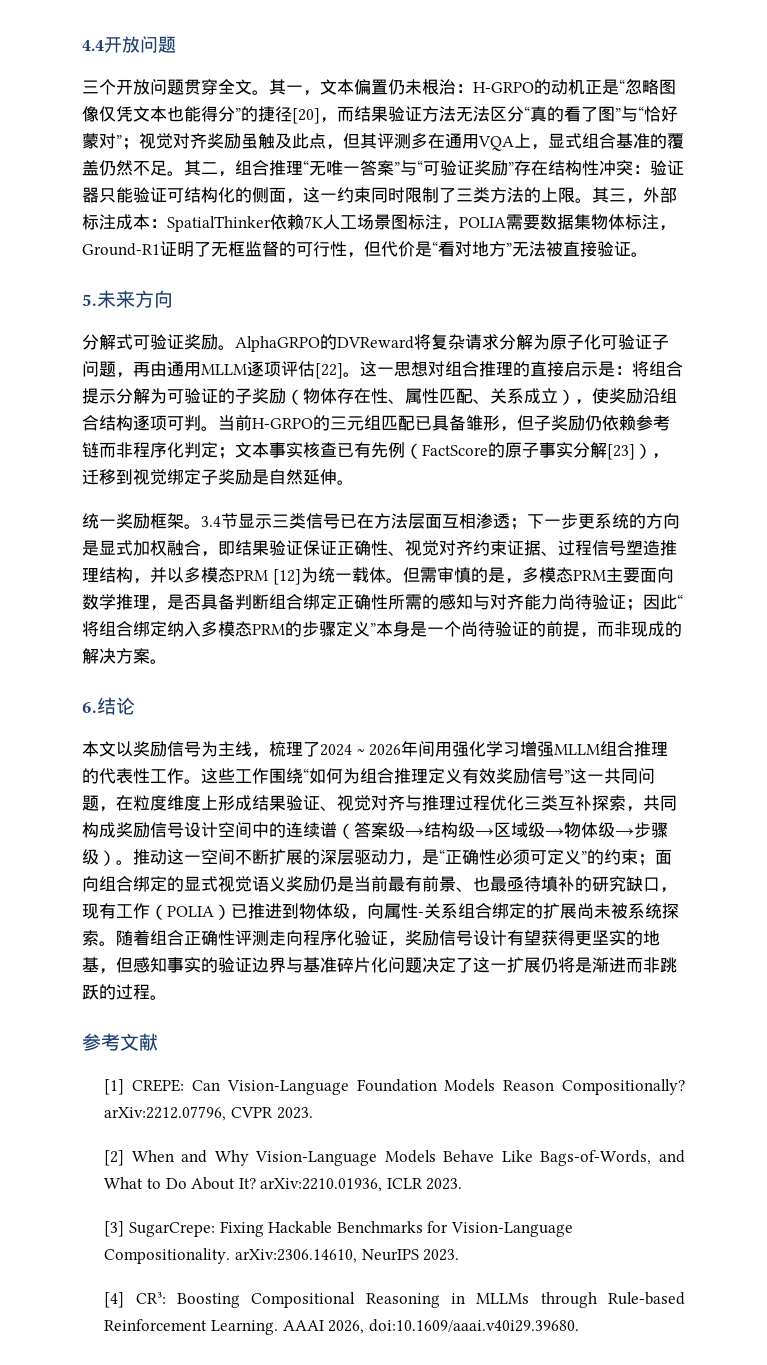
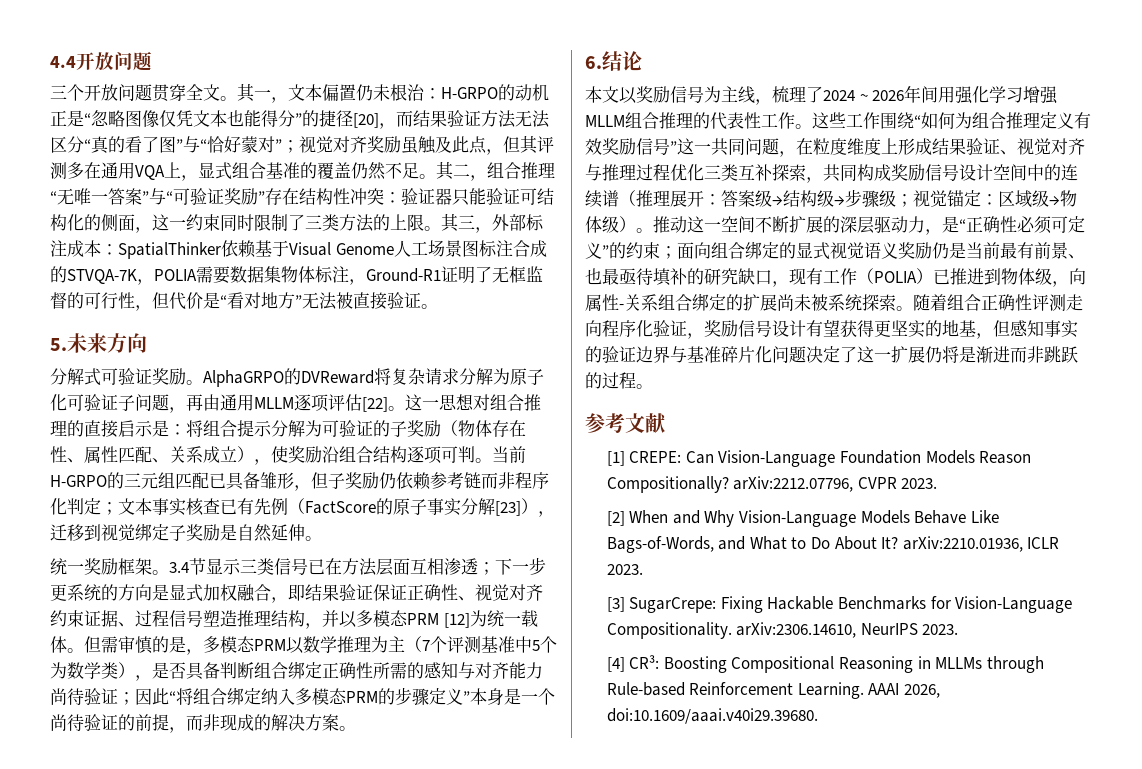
- 其三，外部标注成本：SpatialThinker依赖7K人工场景图标注，POLIA需要数据集物体标注，Ground-R1证明了无框监督的可行性，但代价是“看对地方”无法被直接验证。
+ 其三，外部标注成本：SpatialThinker依赖基于Visual Genome人工场景图标注合成的STVQA-7K，POLIA需要数据集物体标注，Ground-R1证明了无框监督的可行性，但代价是“看对地方”无法被直接验证。
- 但需审慎的是，多模态PRM主要面向数学推理，是否具备判断组合绑定正确性所需的感知与对齐能力尚待验证；因此“将组合绑定纳入多模态PRM的步骤定义”本身是一个尚待验证的前提，而非现成的解决方案。
+ 但需审慎的是，多模态PRM以数学推理为主（7个评测基准中5个为数学类），是否具备判断组合绑定正确性所需的感知与对齐能力尚待验证；因此“将组合绑定纳入多模态PRM的步骤定义”本身是一个尚待验证的前提，而非现成的解决方案。
- 这些工作围绕“如何为组合推理定义有效奖励信号”这一共同问题，在粒度维度上形成结果验证、视觉对齐与推理过程优化三类互补探索，共同构成奖励信号设计空间中的连续谱（答案级→结构级→区域级→物体级→步骤级）。
+ 这些工作围绕“如何为组合推理定义有效奖励信号”这一共同问题，在粒度维度上形成结果验证、视觉对齐与推理过程优化三类互补探索，共同构成奖励信号设计空间中的连续谱（推理展开：答案级→结构级→步骤级；视觉锚定：区域级→物体级）。

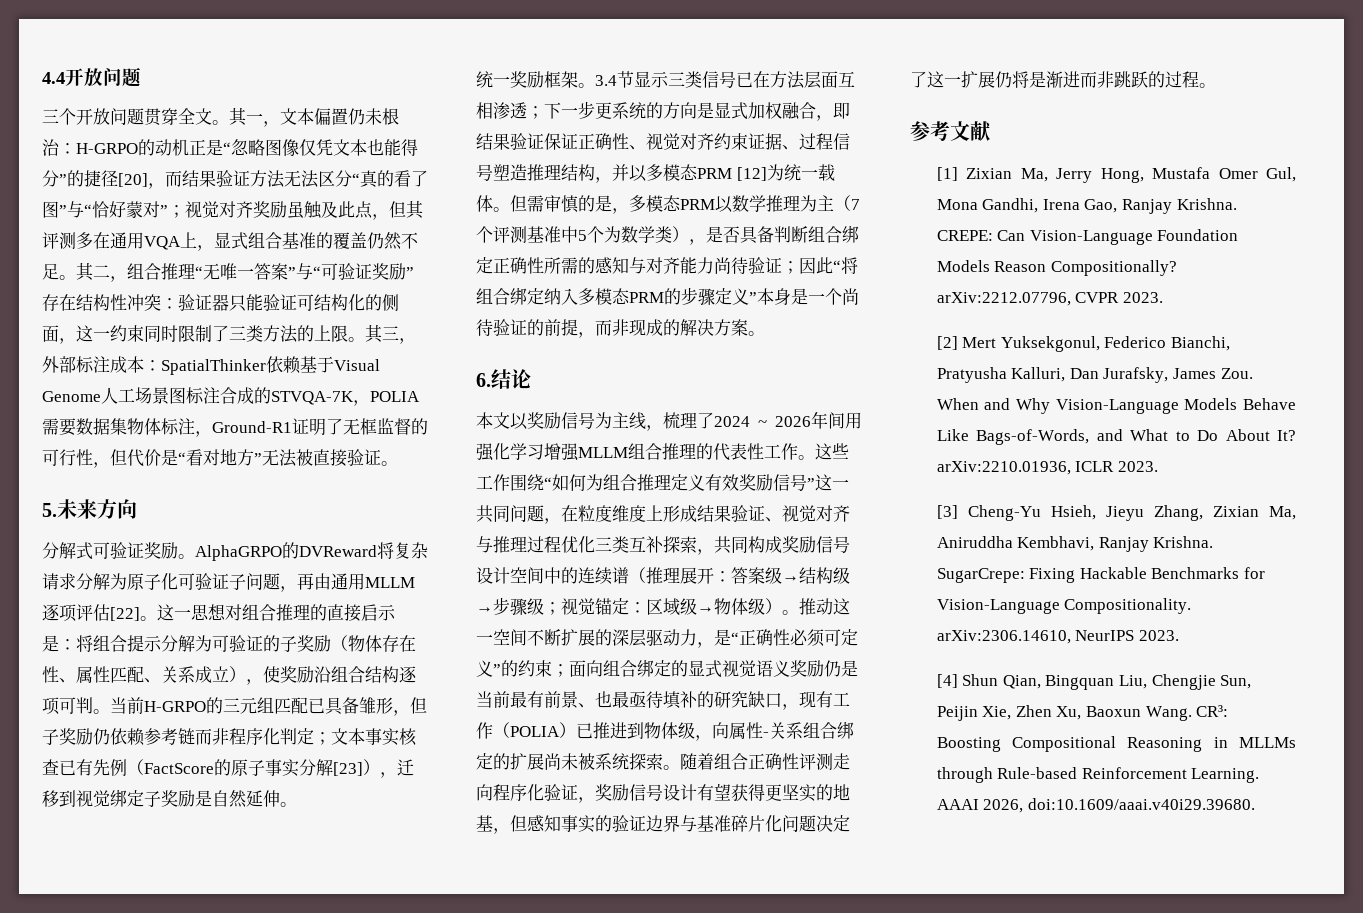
- [1] CREPE: Can Vision-Language Foundation Models Reason Compositionally? arXiv:2212.07796, CVPR 2023.
+ [1] Zixian Ma, Jerry Hong, Mustafa Omer Gul, Mona Gandhi, Irena Gao, Ranjay Krishna. CREPE: Can Vision-Language Foundation Models Reason Compositionally? arXiv:2212.07796, CVPR 2023.
- [2] When and Why Vision-Language Models Behave Like Bags-of-Words, and What to Do About It? arXiv:2210.01936, ICLR 2023.
+ [2] Mert Yuksekgonul, Federico Bianchi, Pratyusha Kalluri, Dan Jurafsky, James Zou. When and Why Vision-Language Models Behave Like Bags-of-Words, and What to Do About It? arXiv:2210.01936, ICLR 2023.
- [3] SugarCrepe: Fixing Hackable Benchmarks for Vision-Language Compositionality. arXiv:2306.14610, NeurIPS 2023.
+ [3] Cheng-Yu Hsieh, Jieyu Zhang, Zixian Ma, Aniruddha Kembhavi, Ranjay Krishna. SugarCrepe: Fixing Hackable Benchmarks for Vision-Language Compositionality. arXiv:2306.14610, NeurIPS 2023.
- [4] CR³: Boosting Compositional Reasoning in MLLMs through Rule-based Reinforcement Learning.
+ [4] Shun Qian, Bingquan Liu, Chengjie Sun, Peijin Xie, Zhen Xu, Baoxun Wang. CR³: Boosting Compositional Reasoning in MLLMs through Rule-based Reinforcement Learning.

